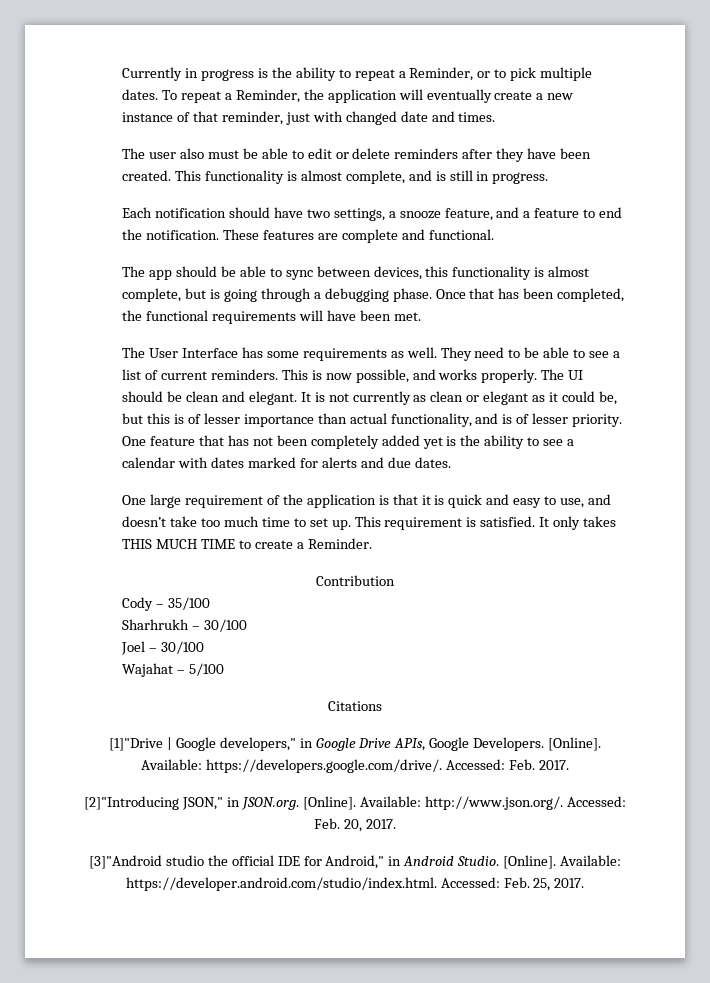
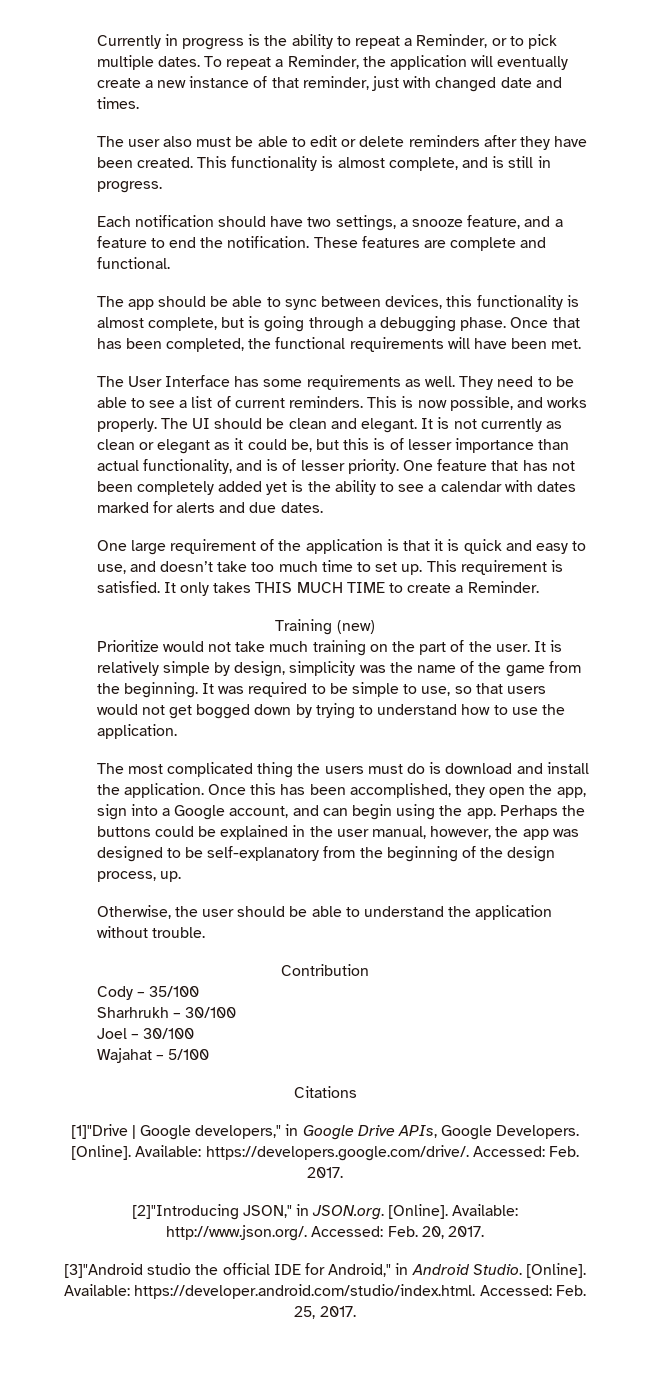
+ Training (new)
+ Prioritize would not take much training on the part of the user. It is relatively simple by design, simplicity was the name of the game from the beginning. It was required to be simple to use, so that users would not get bogged down by trying to understand how to use the application.
+ The most complicated thing the users must do is download and install the application. Once this has been accomplished, they open the app, sign into a Google account, and can begin using the app. Perhaps the buttons could be explained in the user manual, however, the app was designed to be self-explanatory from the beginning of the design process, up.
+ Otherwise, the user should be able to understand the application without trouble.

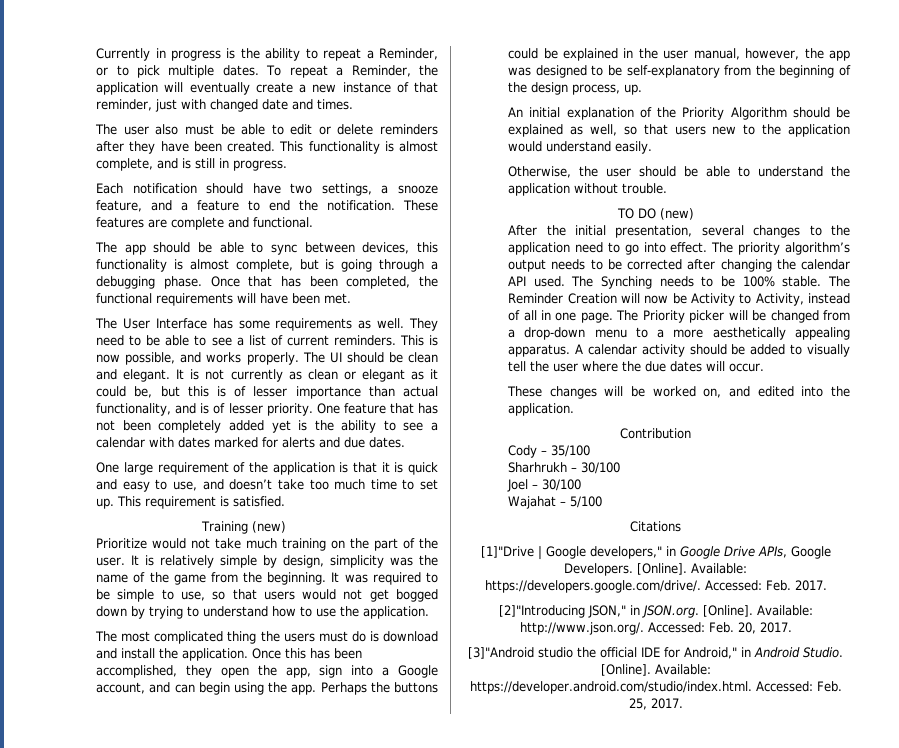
- It only takes THIS MUCH TIME to create a Reminder.
+ An initial explanation of the Priority Algorithm should be explained as well, so that users new to the application would understand easily.
+ TO DO (new)
+ After the initial presentation, several changes to the application need to go into effect. The priority algorithm’s output needs to be corrected after changing the calendar API used. The Synching needs to be 100% stable. The Reminder Creation will now be Activity to Activity, instead of all in one page. The Priority picker will be changed from a drop-down menu to a more aesthetically appealing apparatus. A calendar activity should be added to visually tell the user where the due dates will occur.
+ These changes will be worked on, and edited into the application.

